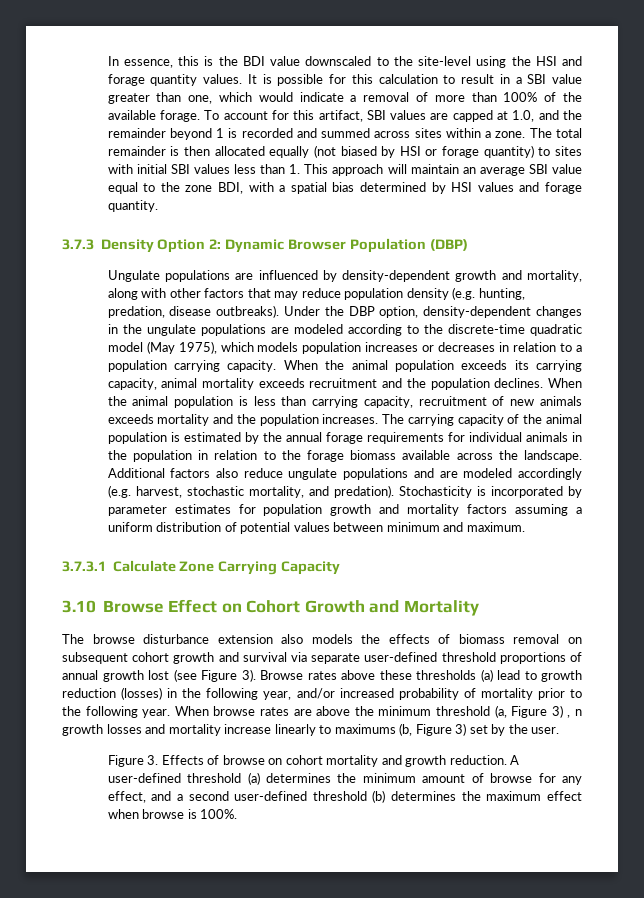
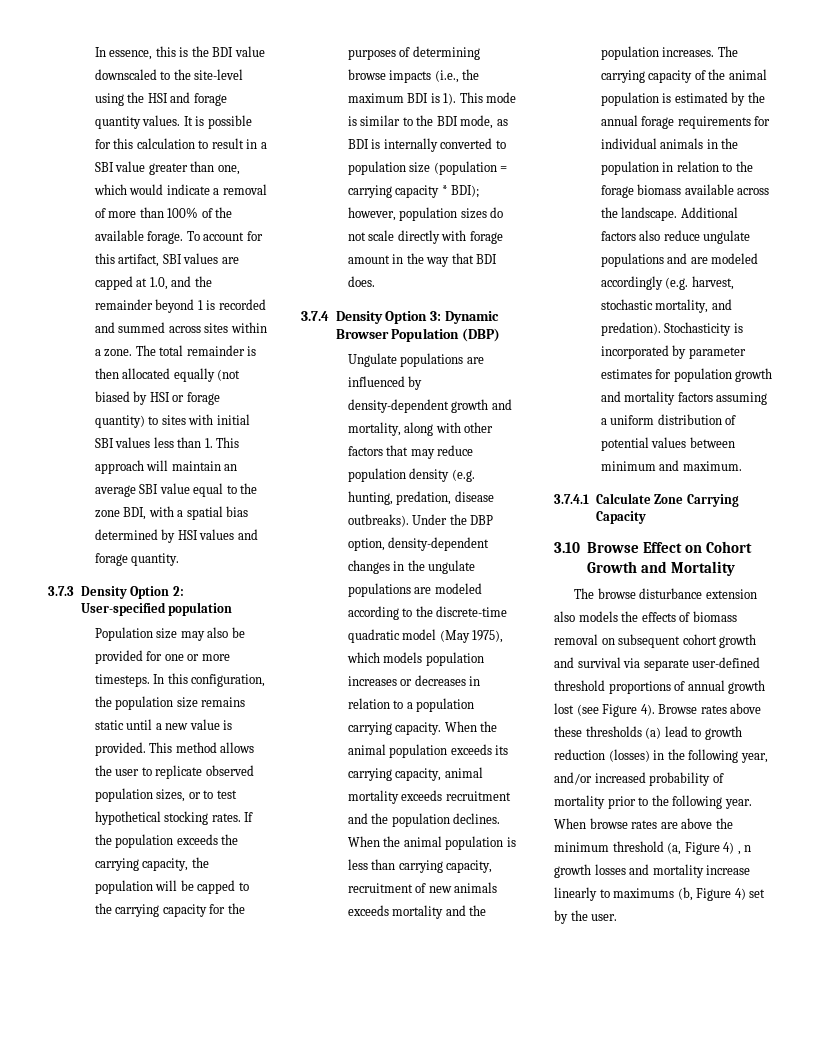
- 3.7.3 Density Option 2: Dynamic Browser Population (DBP)
+ 3.7.3 Density Option 2: User-specified population
+ Population size may also be provided for one or more timesteps. In this configuration, the population size remains static until a new value is provided. This method allows the user to replicate observed population sizes, or to test hypothetical stocking rates. If the population exceeds the carrying capacity, the population will be capped to the carrying capacity for the purposes of determining browse impacts (i.e., the maximum BDI is 1). This mode is similar to the BDI mode, as BDI is internally converted to population size (population = carrying capacity * BDI); however, population sizes do not scale directly with forage amount in the way that BDI does.
+ 3.7.4 Density Option 3: Dynamic Browser Population (DBP)
- 3.7.3.1 Calculate Zone Carrying Capacity
+ 3.7.4.1 Calculate Zone Carrying Capacity
- The browse disturbance extension also models the effects of biomass removal on subsequent cohort growth and survival via separate user-defined threshold proportions of annual growth lost (see Figure 3).
+ The browse disturbance extension also models the effects of biomass removal on subsequent cohort growth and survival via separate user-defined threshold proportions of annual growth lost (see Figure 4).
- When browse rates are above the minimum threshold (a, Figure 3) , n growth losses and mortality increase linearly to maximums (b, Figure 3) set by the user.
+ When browse rates are above the minimum threshold (a, Figure 4) , n growth losses and mortality increase linearly to maximums (b, Figure 4) set by the user.
- Figure 3. Effects of browse on cohort mortality and growth reduction. A user-defined threshold (a) determines the minimum amount of browse for any effect, and a second user-defined threshold (b) determines the maximum effect when browse is 100%.

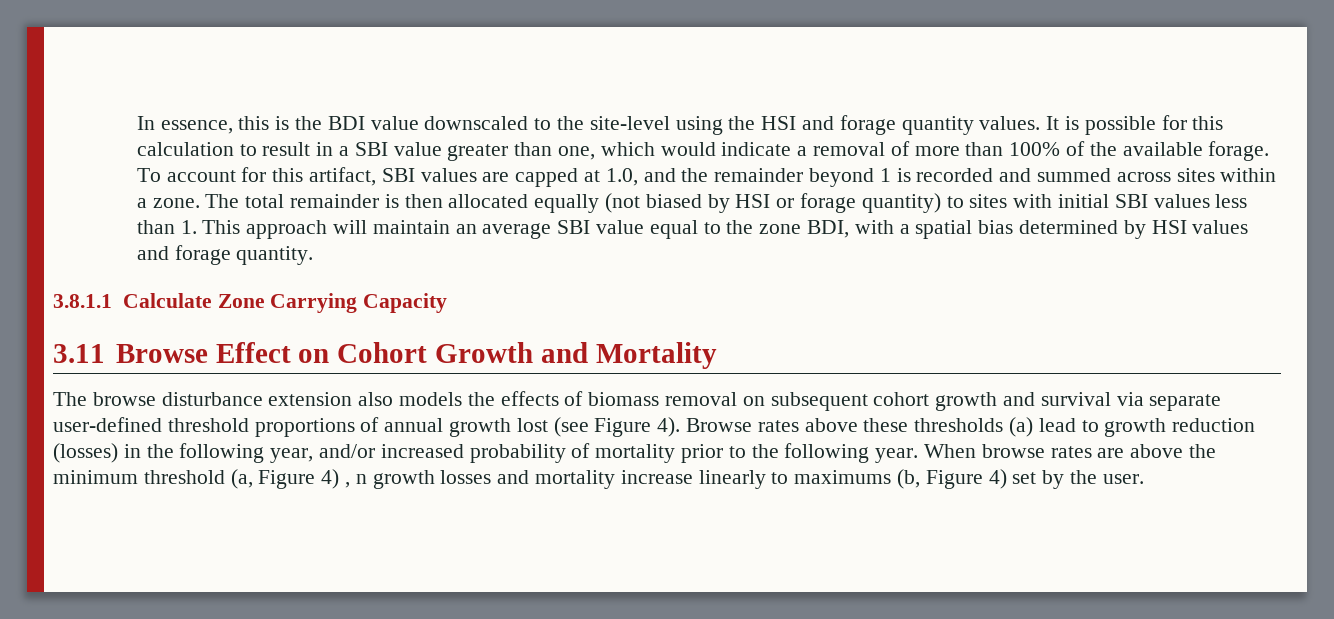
- 3.7.3 Density Option 2: User-specified population
- Population size may also be provided for one or more timesteps. In this configuration, the population size remains static until a new value is provided. This method allows the user to replicate observed population sizes, or to test hypothetical stocking rates. If the population exceeds the carrying capacity, the population will be capped to the carrying capacity for the purposes of determining browse impacts (i.e., the maximum BDI is 1). This mode is similar to the BDI mode, as BDI is internally converted to population size (population = carrying capacity * BDI); however, population sizes do not scale directly with forage amount in the way that BDI does.
- 3.7.4 Density Option 3: Dynamic Browser Population (DBP)
- Ungulate populations are influenced by density-dependent growth and mortality, along with other factors that may reduce population density (e.g. hunting, predation, disease outbreaks). Under the DBP option, density-dependent changes in the ungulate populations are modeled according to the discrete-time quadratic model (May 1975), which models population increases or decreases in relation to a population carrying capacity. When the animal population exceeds its carrying capacity, animal mortality exceeds recruitment and the population declines. When the animal population is less than carrying capacity, recruitment of new animals exceeds mortality and the population increases. The carrying capacity of the animal population is estimated by the annual forage requirements for individual animals in the population in relation to the forage biomass available across the landscape. Additional factors also reduce ungulate populations and are modeled accordingly (e.g. harvest, stochastic mortality, and predation). Stochasticity is incorporated by parameter estimates for population growth and mortality factors assuming a uniform distribution of potential values between minimum and maximum.
- 3.7.4.1 Calculate Zone Carrying Capacity
+ 3.8.1.1 Calculate Zone Carrying Capacity
- 3.10 Browse Effect on Cohort Growth and Mortality
+ 3.11 Browse Effect on Cohort Growth and Mortality

